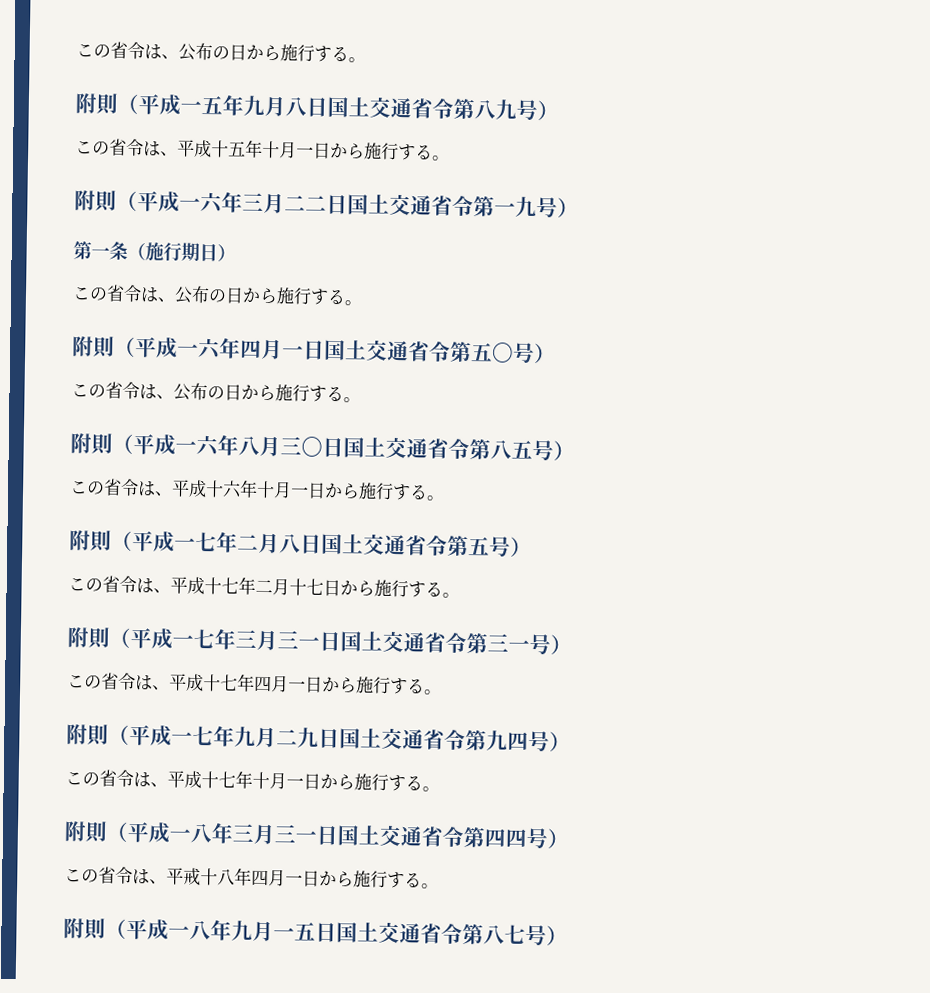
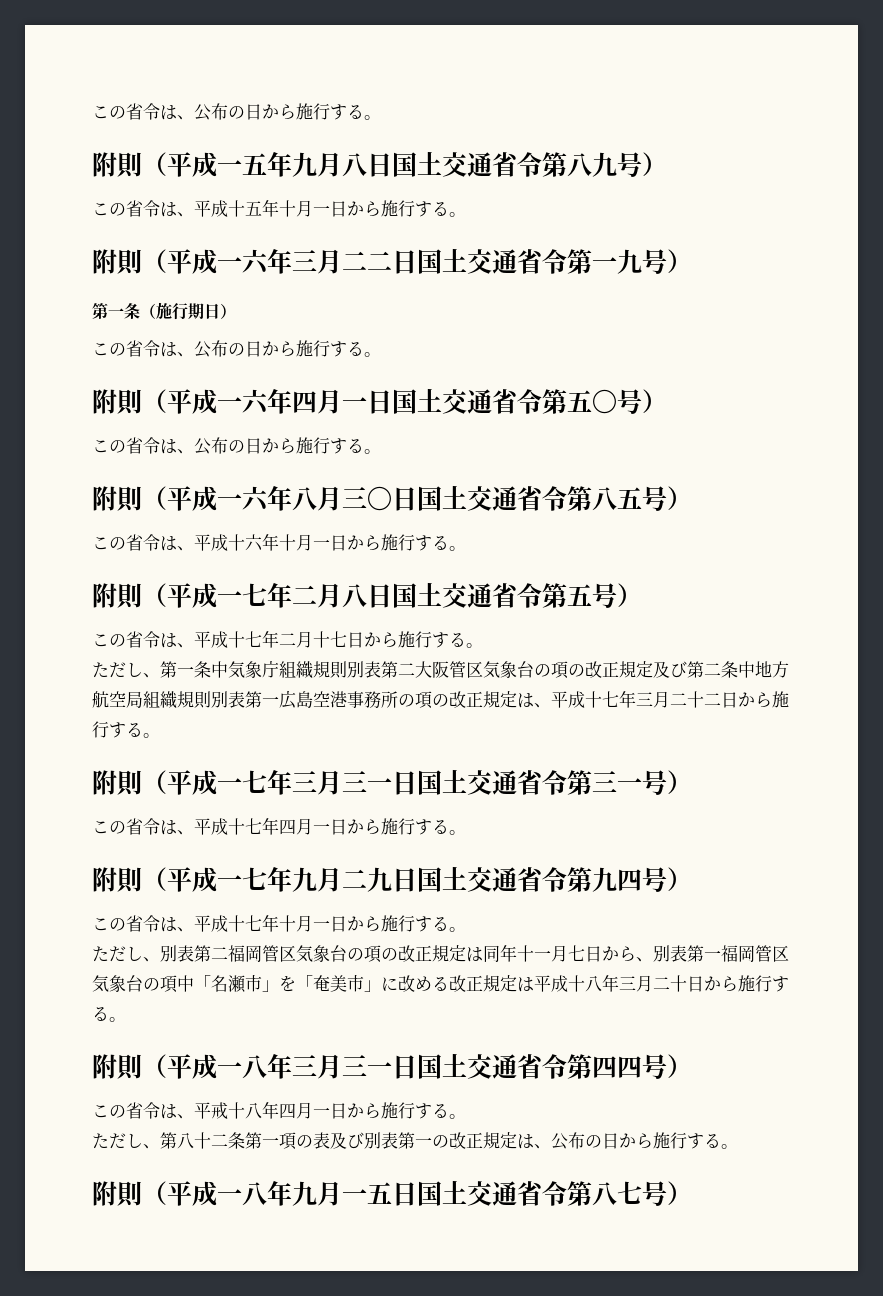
+ ただし、第一条中気象庁組織規則別表第二大阪管区気象台の項の改正規定及び第二条中地方航空局組織規則別表第一広島空港事務所の項の改正規定は、平成十七年三月二十二日から施行する。
+ ただし、別表第二福岡管区気象台の項の改正規定は同年十一月七日から、別表第一福岡管区気象台の項中「名瀬市」を「奄美市」に改める改正規定は平成十八年三月二十日から施行する。
+ ただし、第八十二条第一項の表及び別表第一の改正規定は、公布の日から施行する。

